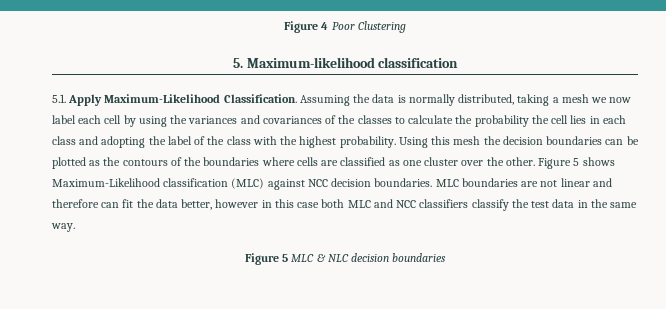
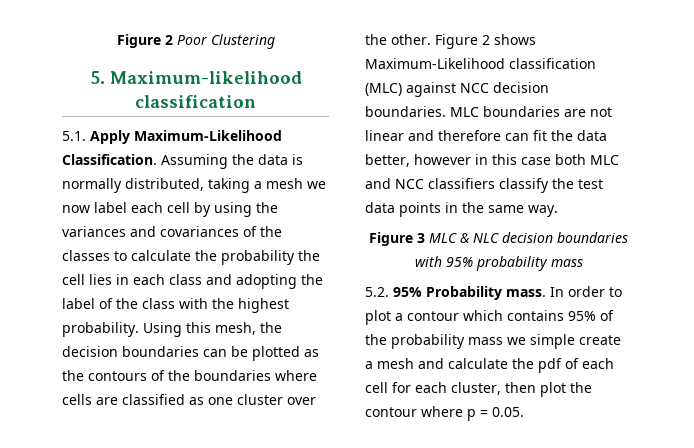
- Figure 4 Poor Clustering
+ Figure 2 Poor Clustering
- Using this mesh the decision boundaries can be plotted as the contours of the boundaries where cells are classified as one cluster over the other.
+ Using this mesh, the decision boundaries can be plotted as the contours of the boundaries where cells are classified as one cluster over the other.
- Figure 5 shows Maximum-Likelihood classification (MLC) against NCC decision boundaries.
+ Figure 2 shows Maximum-Likelihood classification (MLC) against NCC decision boundaries.
- MLC boundaries are not linear and therefore can fit the data better, however in this case both MLC and NCC classifiers classify the test data in the same way.
+ MLC boundaries are not linear and therefore can fit the data better, however in this case both MLC and NCC classifiers classify the test data points in the same way.
- Figure 5 MLC & NLC decision boundaries
+ Figure 3 MLC & NLC decision boundaries with 95% probability mass
+ 5.2. 95% Probability mass. In order to plot a contour which contains 95% of the probability mass we simple create a mesh and calculate the pdf of each cell for each cluster, then plot the contour where p = 0.05.

